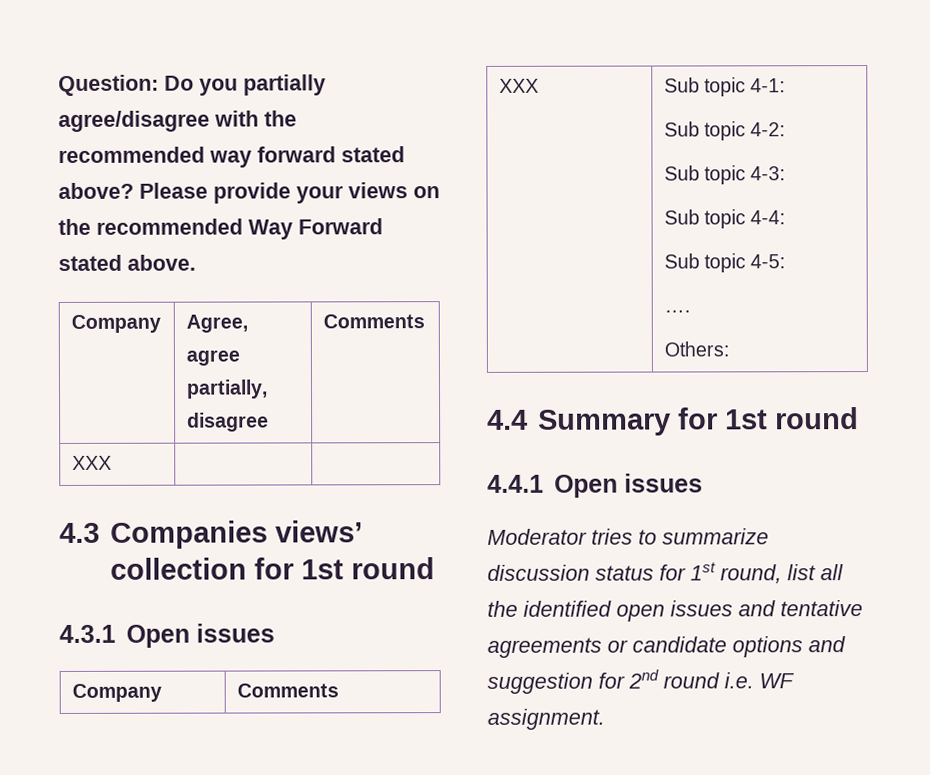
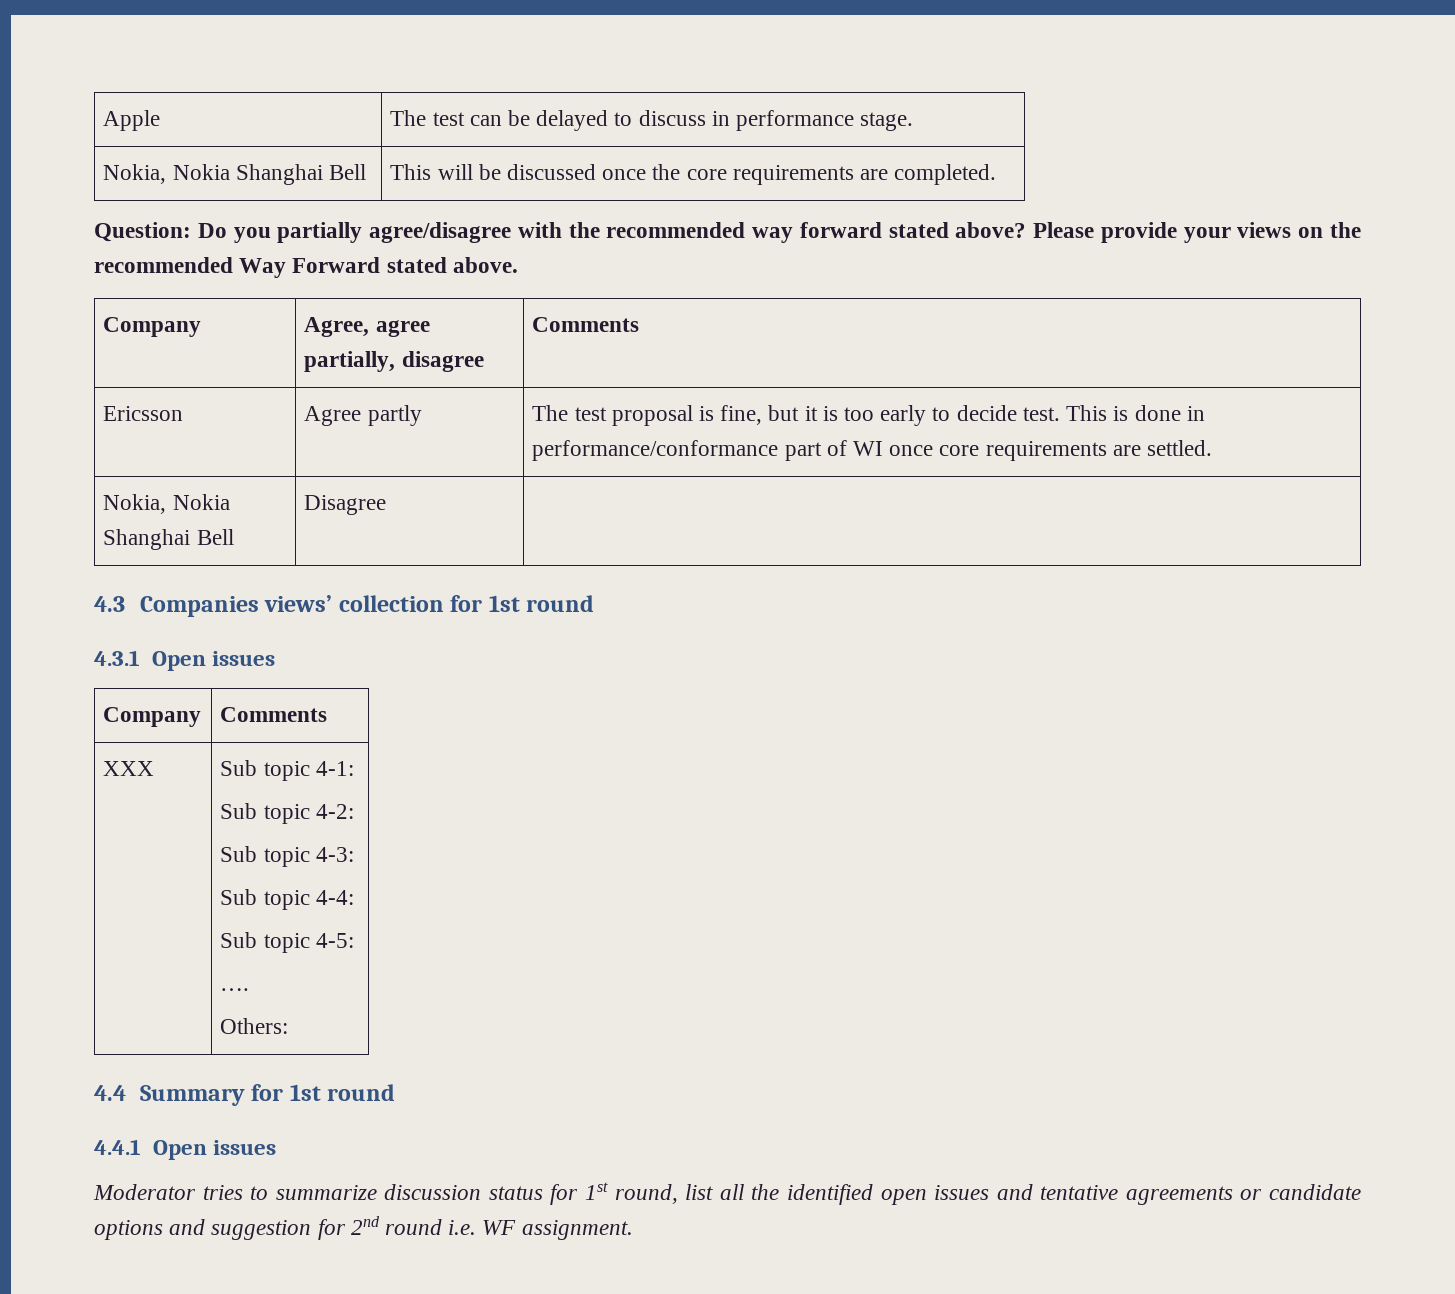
+ Apple | The test can be delayed to discuss in performance stage.
+ Nokia, Nokia Shanghai Bell | This will be discussed once the core requirements are completed.
- XXX | |
+ Ericsson | Agree partly | The test proposal is fine, but it is too early to decide test. This is done in performance/conformance part of WI once core requirements are settled.
+ Nokia, Nokia Shanghai Bell | Disagree |

